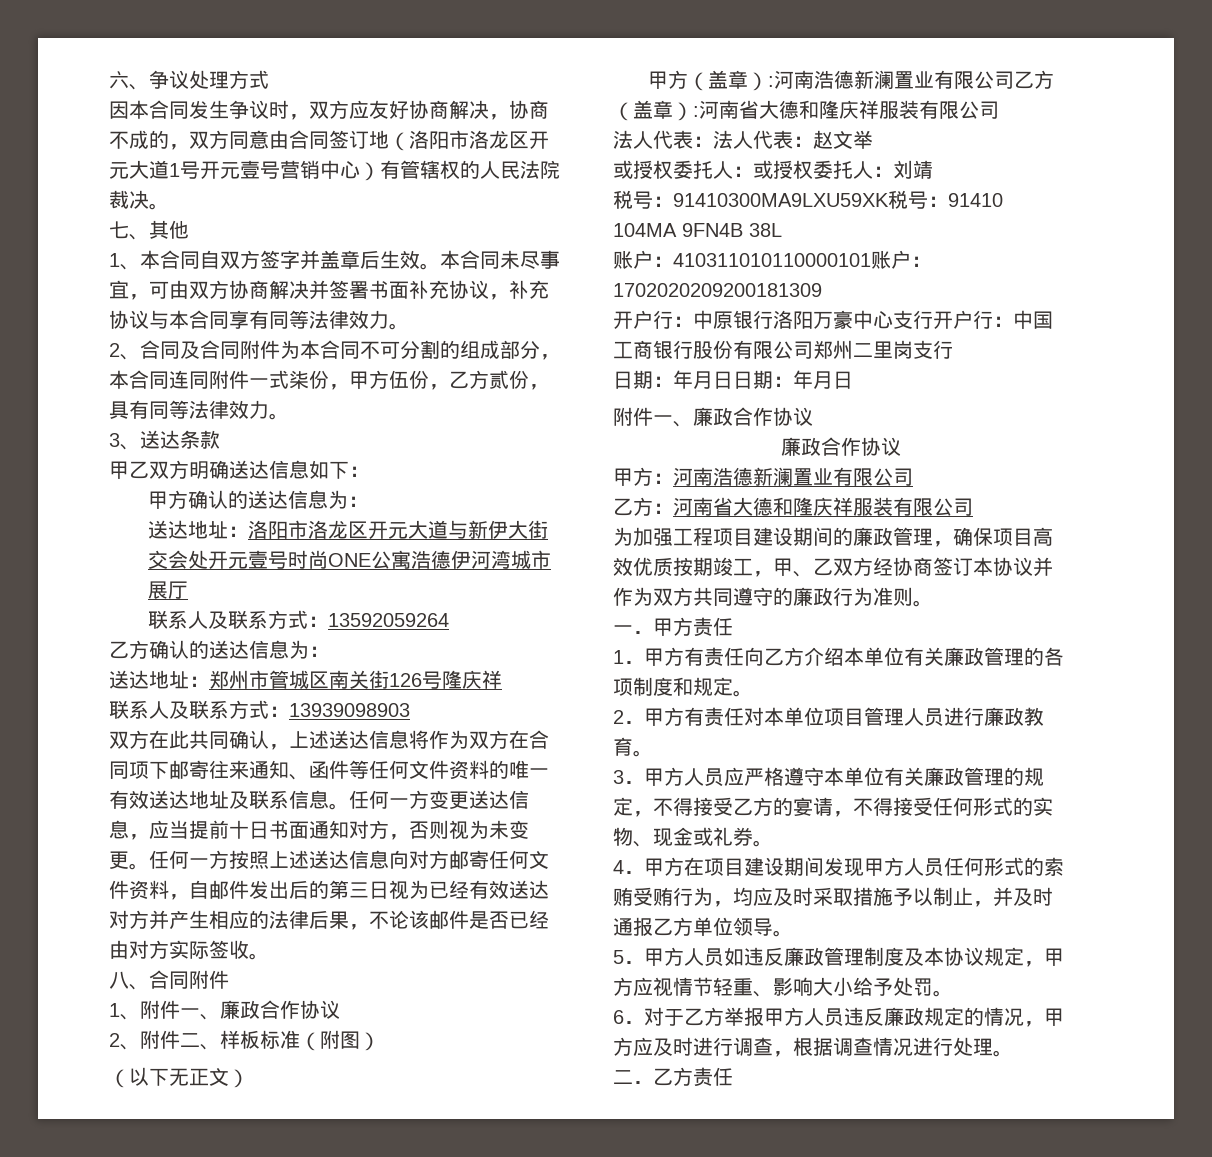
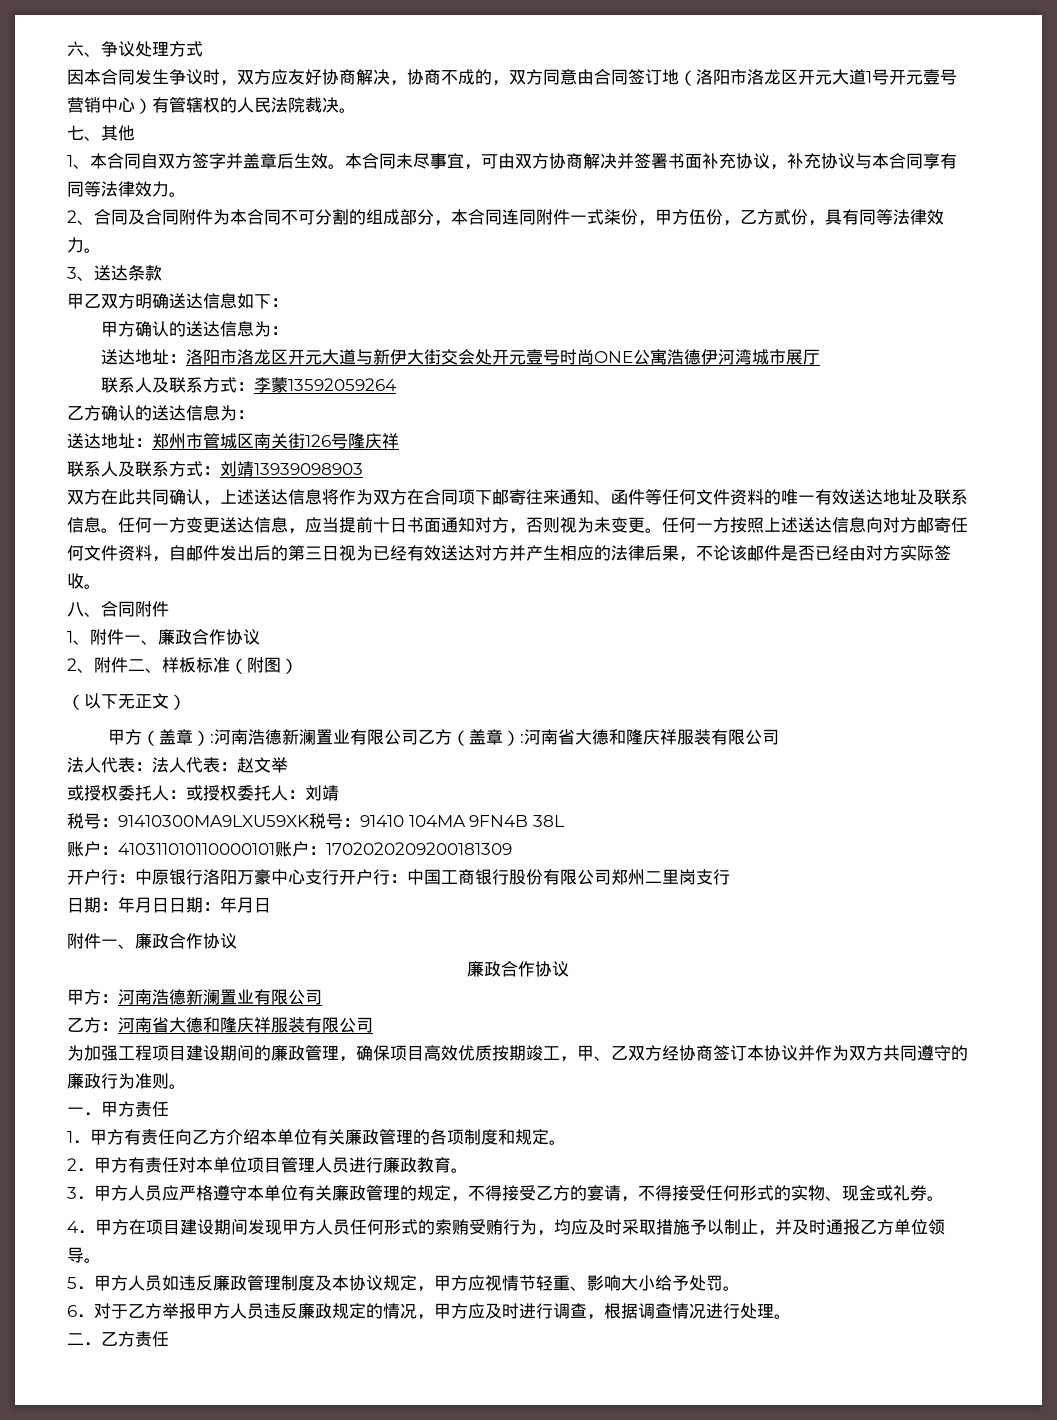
- 联系人及联系方式：13592059264
+ 联系人及联系方式：李蒙13592059264
- 联系人及联系方式：13939098903
+ 联系人及联系方式：刘靖13939098903

